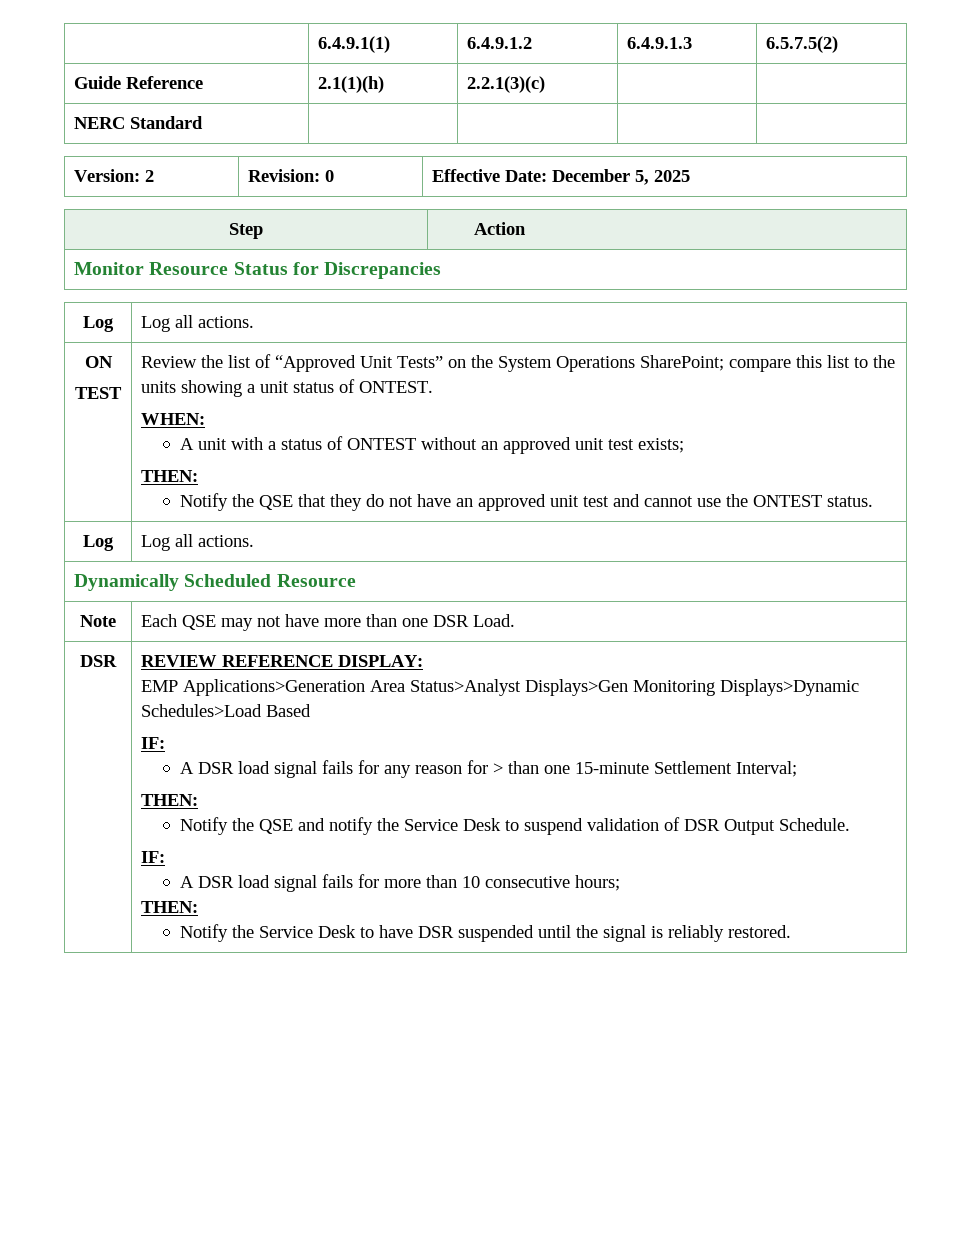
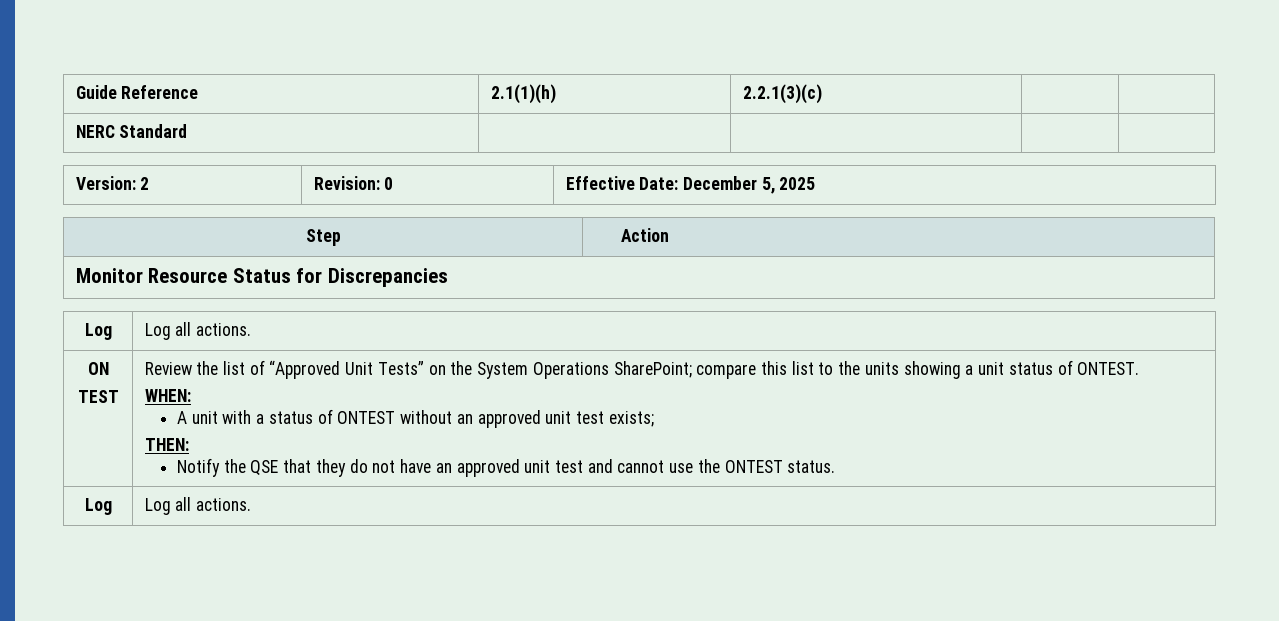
- | 6.4.9.1(1) | 6.4.9.1.2 | 6.4.9.1.3 | 6.5.7.5(2)
- Dynamically Scheduled Resource
- Note | Each QSE may not have more than one DSR Load.
- DSR | REVIEW REFERENCE DISPLAY:
- EMP Applications>Generation Area Status>Analyst Displays>Gen Monitoring Displays>Dynamic Schedules>Load Based
- IF:
- A DSR load signal fails for any reason for > than one 15-minute Settlement Interval;
- THEN:
- Notify the QSE and notify the Service Desk to suspend validation of DSR Output Schedule.
- IF:
- A DSR load signal fails for more than 10 consecutive hours;
- THEN:
- Notify the Service Desk to have DSR suspended until the signal is reliably restored.

